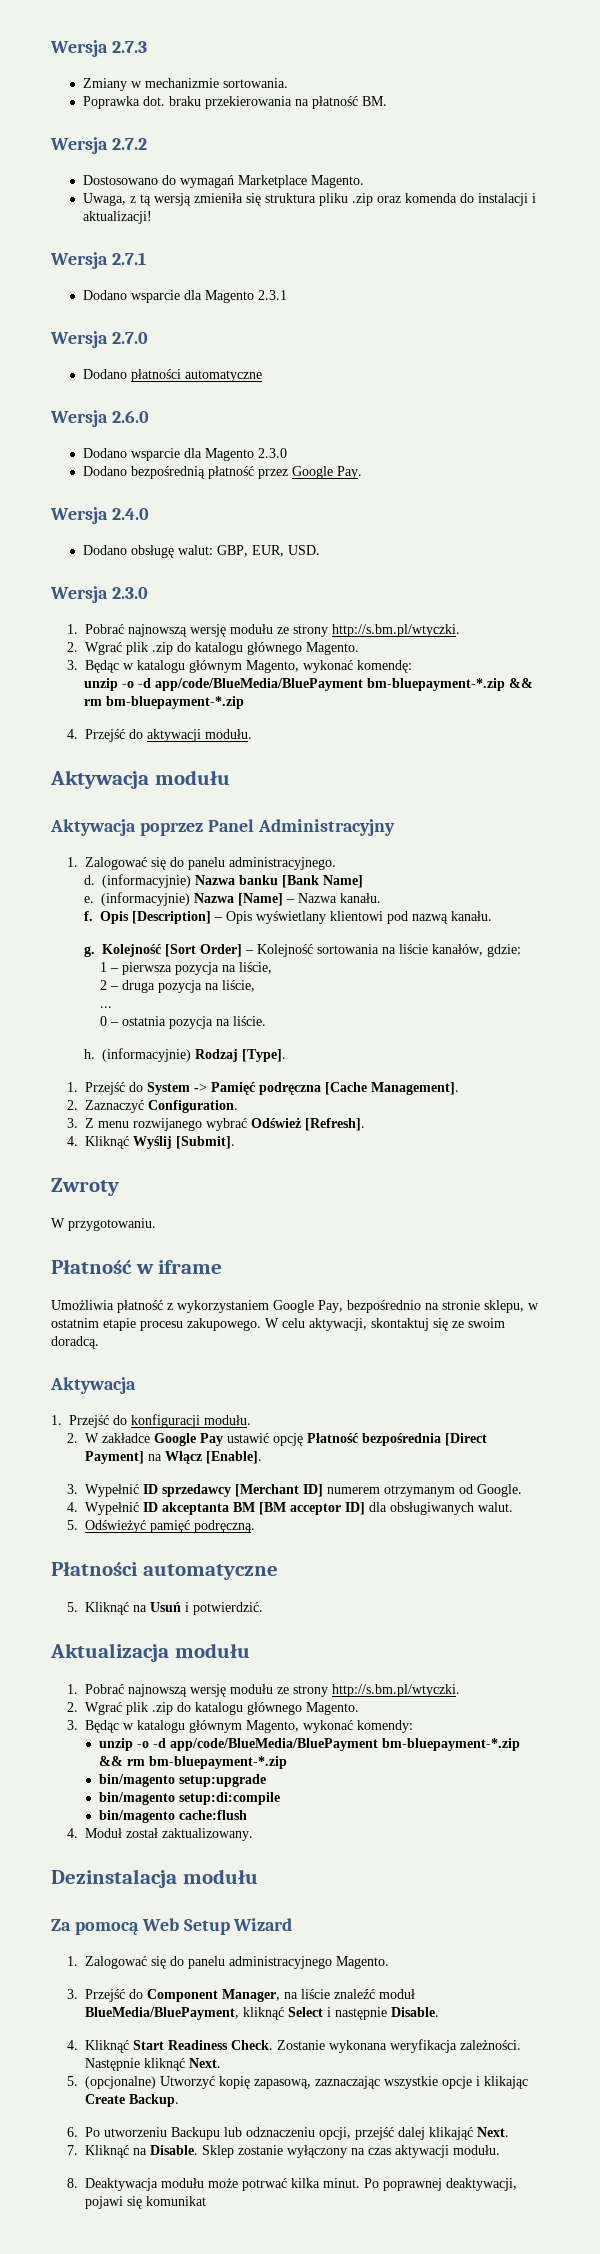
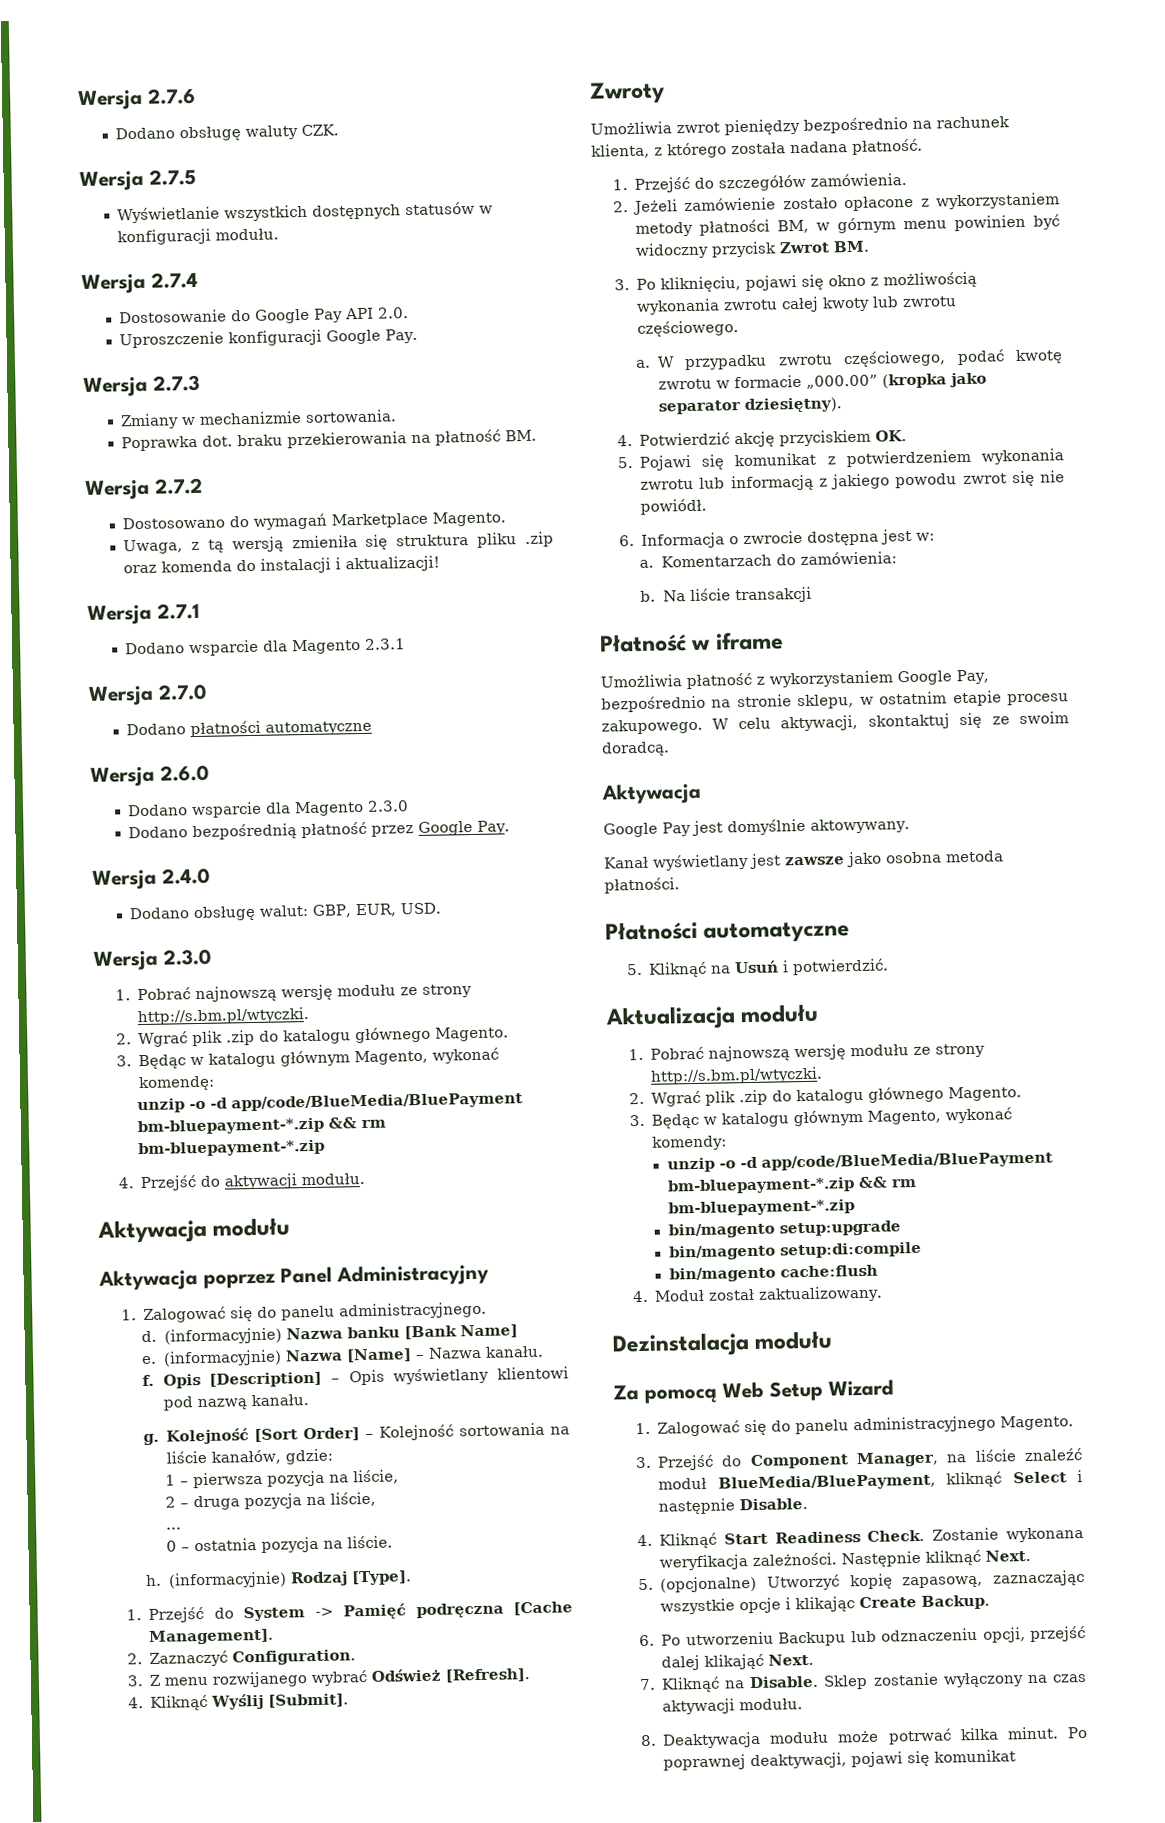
+ Wersja 2.7.6
+ Dodano obsługę waluty CZK.
+ Wersja 2.7.5
+ Wyświetlanie wszystkich dostępnych statusów w konfiguracji modułu.
+ Wersja 2.7.4
+ Dostosowanie do Google Pay API 2.0.
+ Uproszczenie konfiguracji Google Pay.
- W przygotowaniu.
+ Umożliwia zwrot pieniędzy bezpośrednio na rachunek klienta, z którego została nadana płatność.
+ 1. Przejść do szczegółów zamówienia.
+ 2. Jeżeli zamówienie zostało opłacone z wykorzystaniem metody płatności BM, w górnym menu powinien być widoczny przycisk Zwrot BM.
+ 3. Po kliknięciu, pojawi się okno z możliwością wykonania zwrotu całej kwoty lub zwrotu częściowego.
+ a. W przypadku zwrotu częściowego, podać kwotę zwrotu w formacie „000.00” (kropka jako separator dziesiętny).
+ 4. Potwierdzić akcję przyciskiem OK.
+ 5. Pojawi się komunikat z potwierdzeniem wykonania zwrotu lub informacją z jakiego powodu zwrot się nie powiódł.
+ 6. Informacja o zwrocie dostępna jest w:
+ a. Komentarzach do zamówienia:
+ b. Na liście transakcji
- 1. Przejść do konfiguracji modułu.
- 2. W zakładce Google Pay ustawić opcję Płatność bezpośrednia [Direct Payment] na Włącz [Enable].
- 3. Wypełnić ID sprzedawcy [Merchant ID] numerem otrzymanym od Google.
- 4. Wypełnić ID akceptanta BM [BM acceptor ID] dla obsługiwanych walut.
- 5. Odświeżyć pamięć podręczną.
+ Google Pay jest domyślnie aktowywany.
+ Kanał wyświetlany jest zawsze jako osobna metoda płatności.

